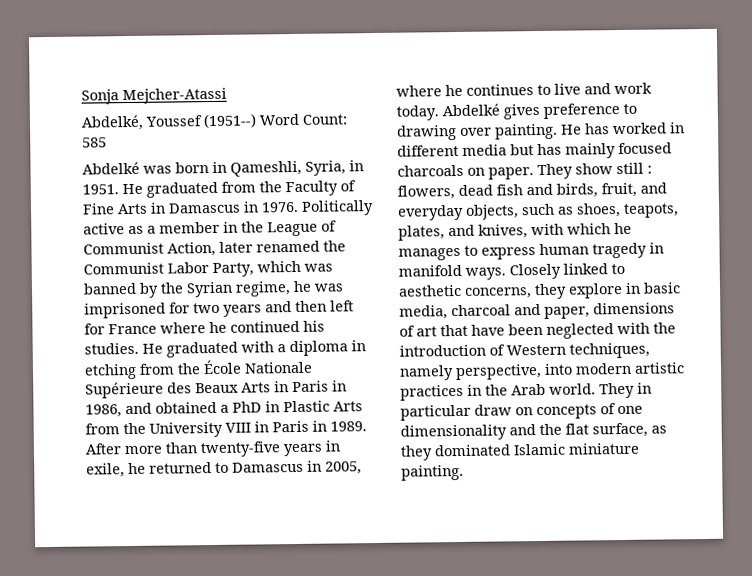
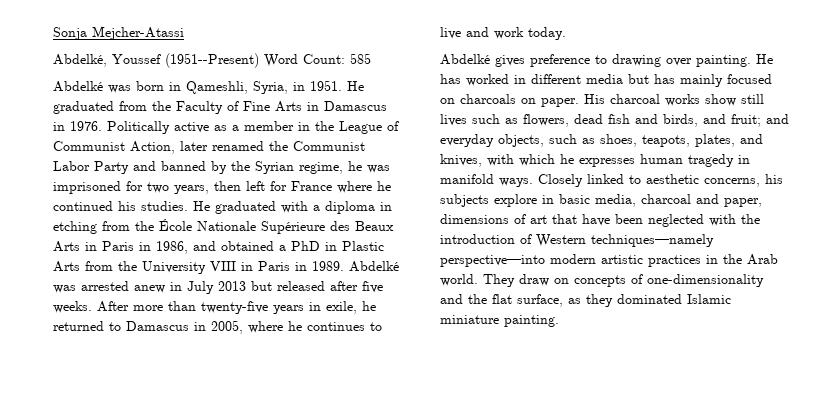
- Abdelké, Youssef (1951--) Word Count: 585
+ Abdelké, Youssef (1951--Present) Word Count: 585
- Politically active as a member in the League of Communist Action, later renamed the Communist Labor Party, which was banned by the Syrian regime, he was imprisoned for two years and then left for France where he continued his studies.
+ Politically active as a member in the League of Communist Action, later renamed the Communist Labor Party and banned by the Syrian regime, he was imprisoned for two years, then left for France where he continued his studies.
+ Abdelké was arrested anew in July 2013 but released after five weeks.
- After more than twenty-five years in exile, he returned to Damascus in 2005, where he continues to live and work today. Abdelké gives preference to drawing over painting.
+ After more than twenty-five years in exile, he returned to Damascus in 2005, where he continues to live and work today.
+ Abdelké gives preference to drawing over painting.
- He has worked in different media but has mainly focused charcoals on paper.
+ He has worked in different media but has mainly focused on charcoals on paper.
- They show still : flowers, dead fish and birds, fruit, and everyday objects, such as shoes, teapots, plates, and knives, with which he manages to express human tragedy in manifold ways.
+ His charcoal works show still lives such as flowers, dead fish and birds, and fruit; and everyday objects, such as shoes, teapots, plates, and knives, with which he expresses human tragedy in manifold ways.
- Closely linked to aesthetic concerns, they explore in basic media, charcoal and paper, dimensions of art that have been neglected with the introduction of Western techniques, namely perspective, into modern artistic practices in the Arab world.
+ Closely linked to aesthetic concerns, his subjects explore in basic media, charcoal and paper, dimensions of art that have been neglected with the introduction of Western techniques—namely perspective—into modern artistic practices in the Arab world.
- They in particular draw on concepts of one dimensionality and the flat surface, as they dominated Islamic miniature painting.
+ They draw on concepts of one-dimensionality and the flat surface, as they dominated Islamic miniature painting.

